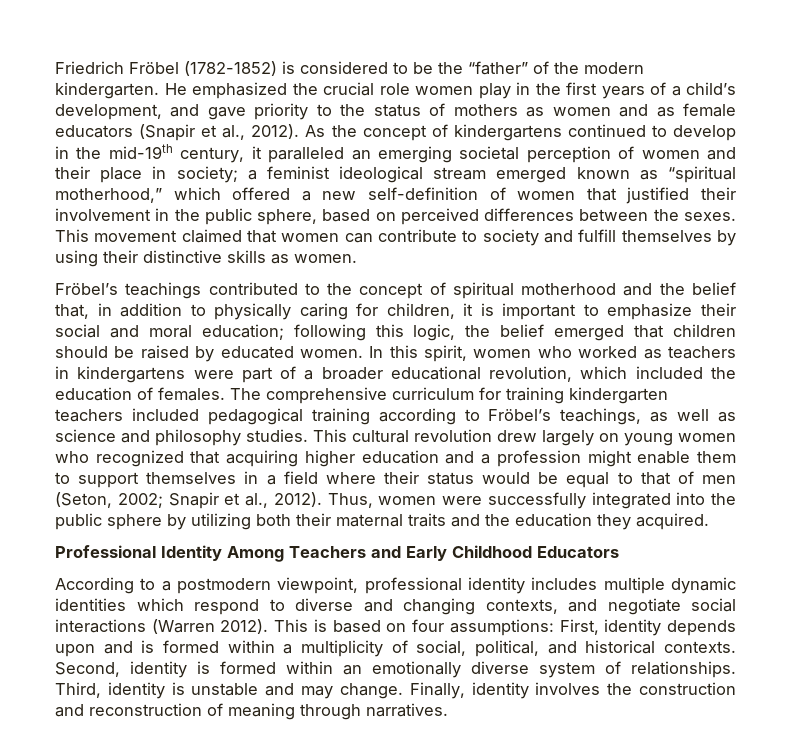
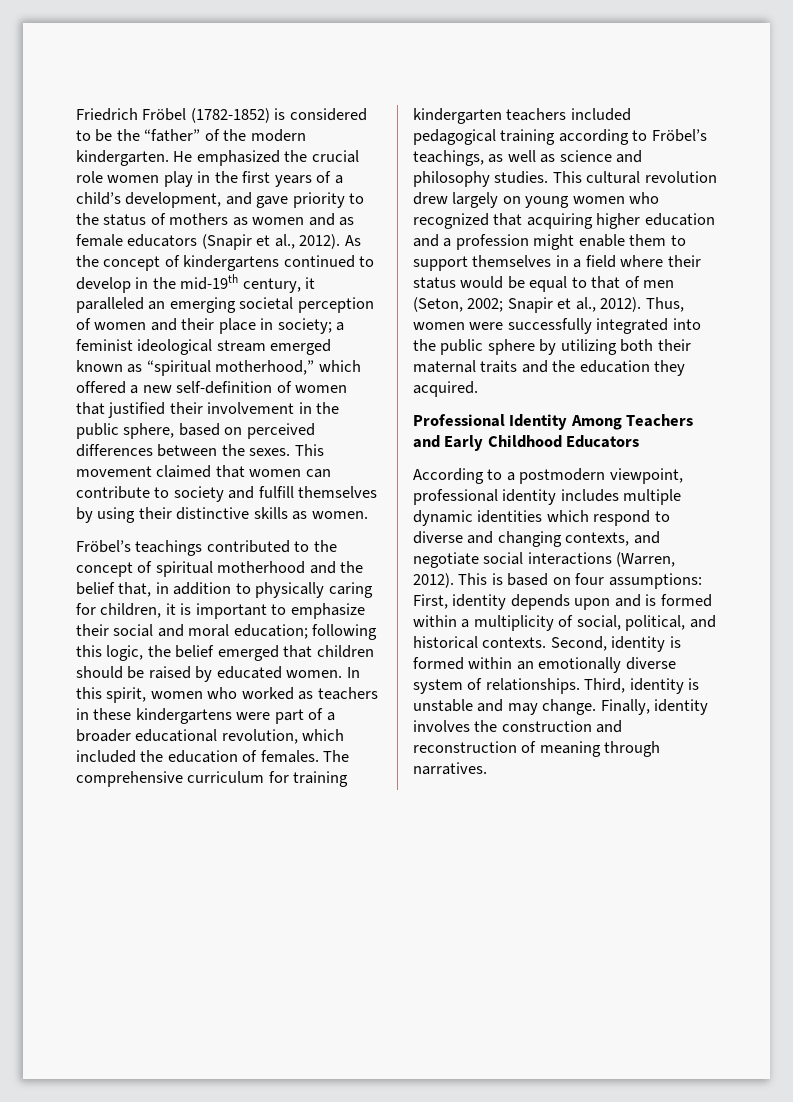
- In this spirit, women who worked as teachers in kindergartens were part of a broader educational revolution, which included the education of females.
+ In this spirit, women who worked as teachers in these kindergartens were part of a broader educational revolution, which included the education of females.
- According to a postmodern viewpoint, professional identity includes multiple dynamic identities which respond to diverse and changing contexts, and negotiate social interactions (Warren 2012).
+ According to a postmodern viewpoint, professional identity includes multiple dynamic identities which respond to diverse and changing contexts, and negotiate social interactions (Warren, 2012).

